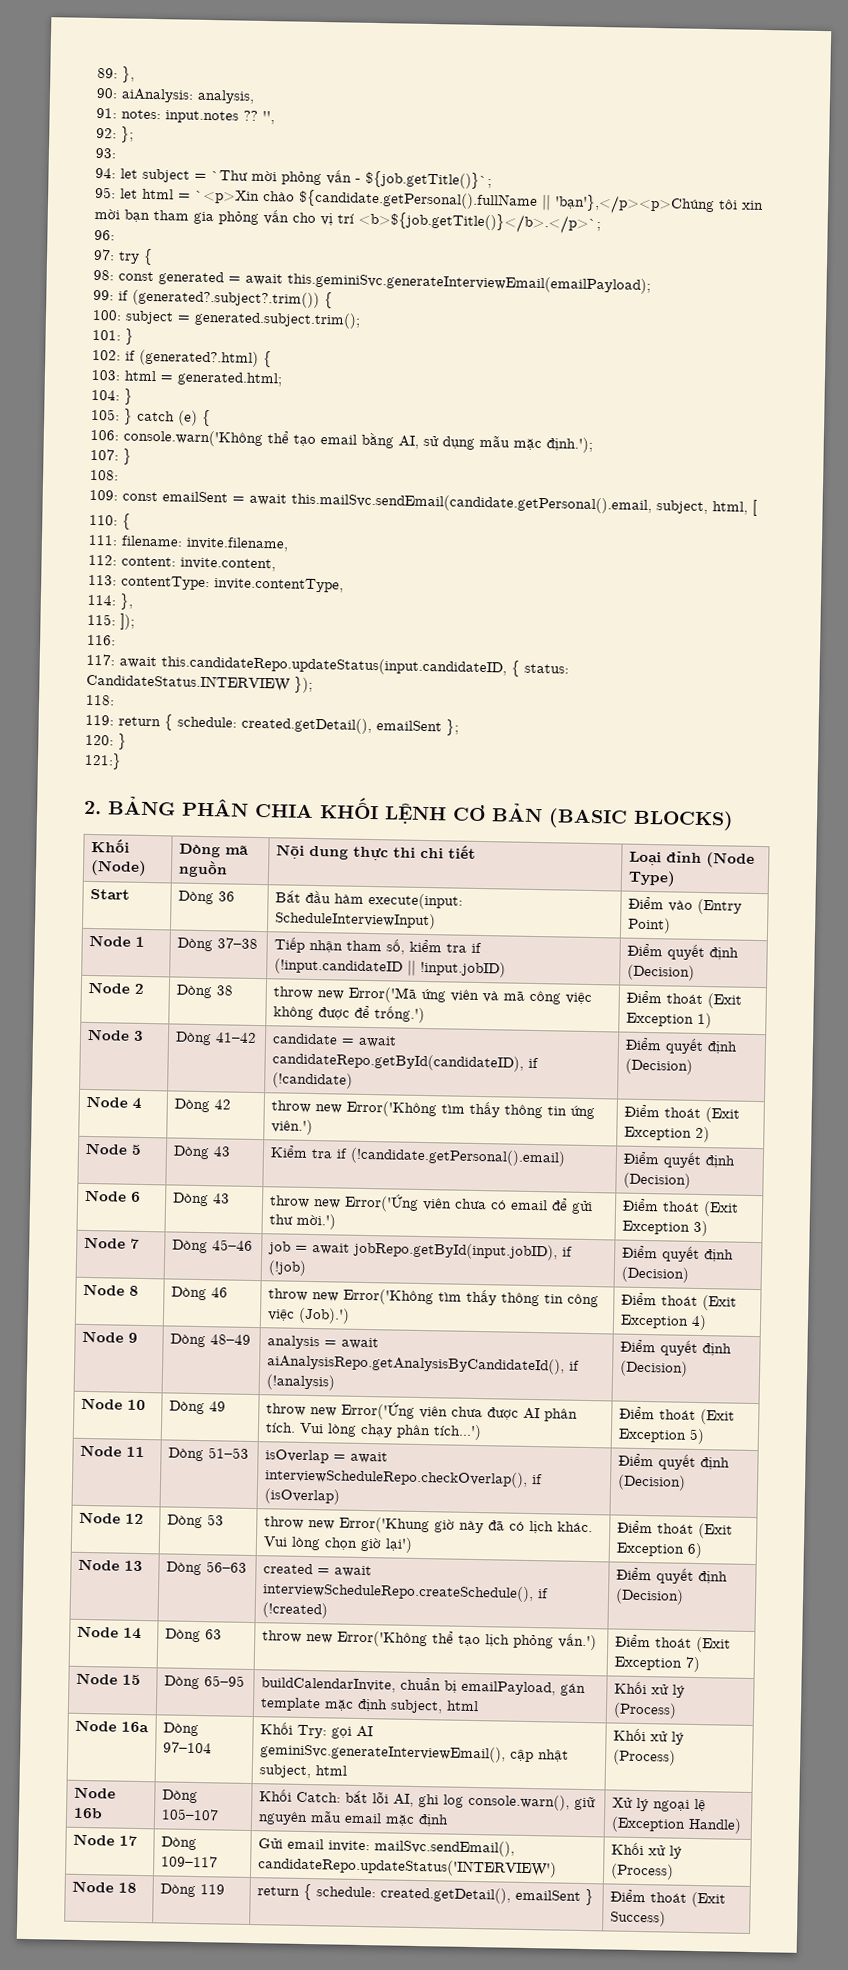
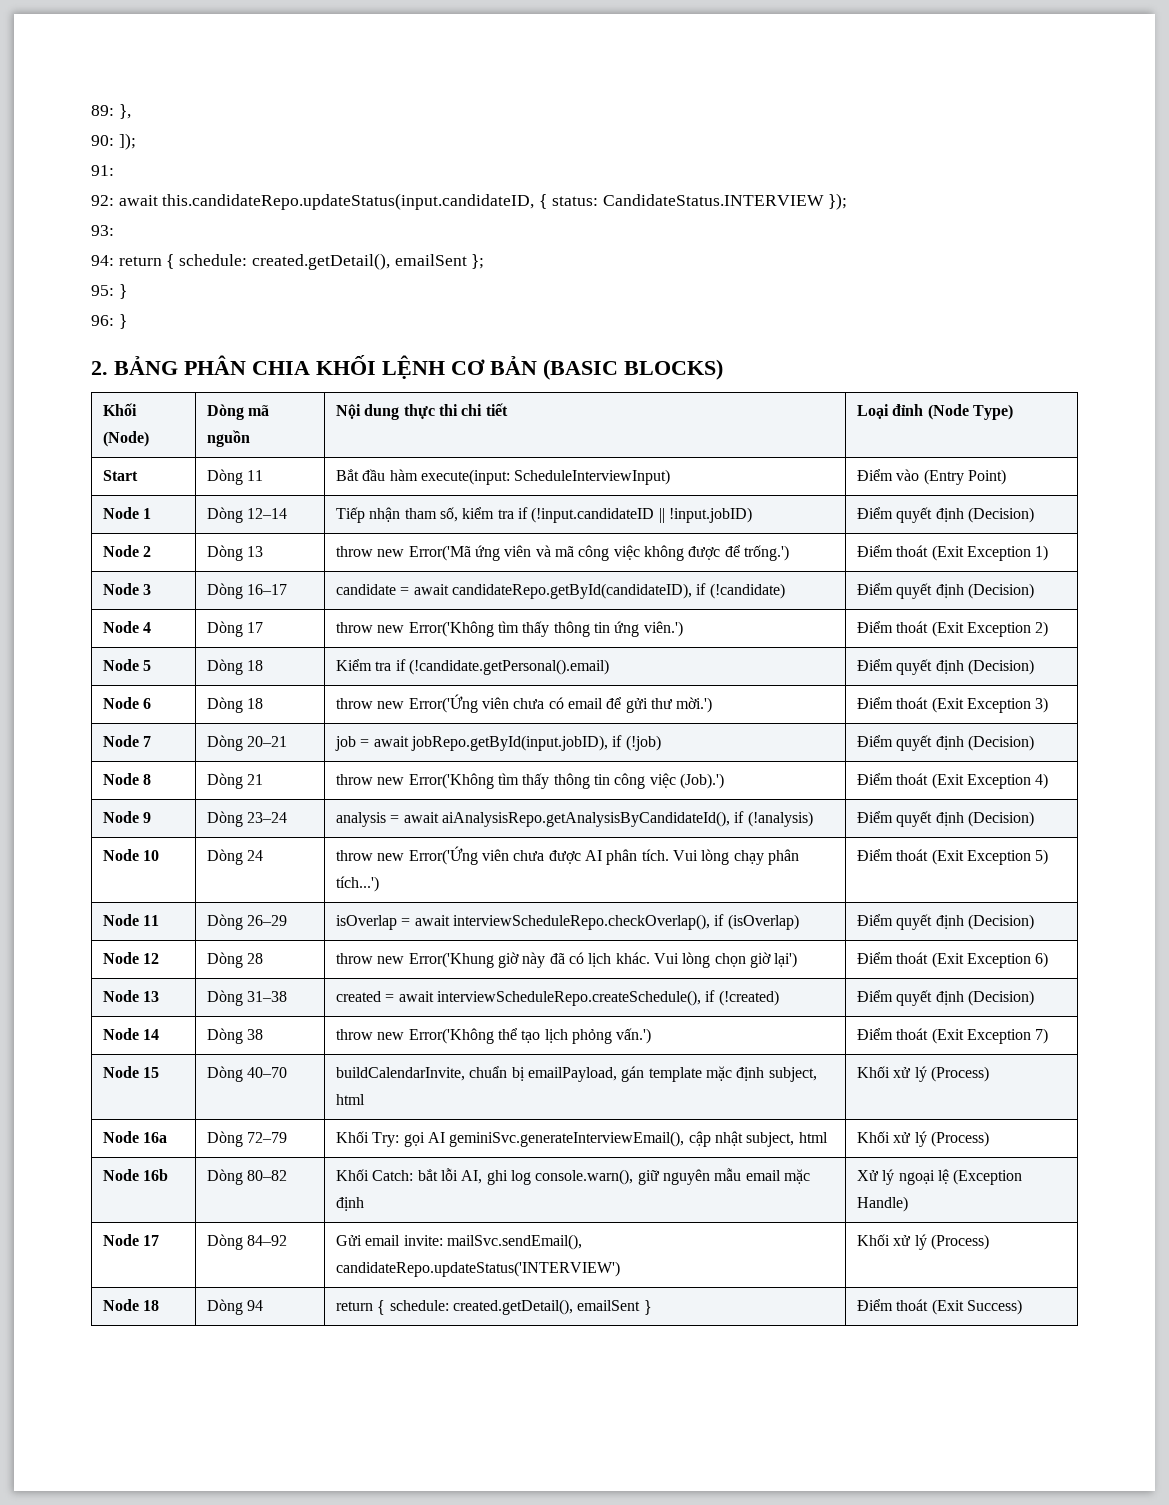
- 90: aiAnalysis: analysis,
+ 90: ]);
- 91: notes: input.notes ?? '',
- 92: };
- 93:
- 94: let subject = `Thư mời phỏng vấn - ${job.getTitle()}`;
- 95: let html = `<p>Xin chào ${candidate.getPersonal().fullName || 'bạn'},</p><p>Chúng tôi xin mời bạn tham gia phỏng vấn cho vị trí <b>${job.getTitle()}</b>.</p>`;
- 96:
- 97: try {
- 98: const generated = await this.geminiSvc.generateInterviewEmail(emailPayload);
- 99: if (generated?.subject?.trim()) {
- 100: subject = generated.subject.trim();
- 101: }
- 102: if (generated?.html) {
- 103: html = generated.html;
- 104: }
- 105: } catch (e) {
- 106: console.warn('Không thể tạo email bằng AI, sử dụng mẫu mặc định.');
- 107: }
- 108:
- 109: const emailSent = await this.mailSvc.sendEmail(candidate.getPersonal().email, subject, html, [
- 110: {
- 111: filename: invite.filename,
- 112: content: invite.content,
- 113: contentType: invite.contentType,
- 114: },
- 115: ]);
- 116:
- 117: await this.candidateRepo.updateStatus(input.candidateID, { status: CandidateStatus.INTERVIEW });
+ 91:
+ 92: await this.candidateRepo.updateStatus(input.candidateID, { status: CandidateStatus.INTERVIEW });
- 118:
- 119: return { schedule: created.getDetail(), emailSent };
+ 93:
+ 94: return { schedule: created.getDetail(), emailSent };
- 120: }
- 121:}
+ 95: }
+ 96: }
- Start | Dòng 36 | Bắt đầu hàm execute(input: ScheduleInterviewInput) | Điểm vào (Entry Point)
+ Start | Dòng 11 | Bắt đầu hàm execute(input: ScheduleInterviewInput) | Điểm vào (Entry Point)
- Node 1 | Dòng 37–38 | Tiếp nhận tham số, kiểm tra if (!input.candidateID || !input.jobID) | Điểm quyết định (Decision)
+ Node 1 | Dòng 12–14 | Tiếp nhận tham số, kiểm tra if (!input.candidateID || !input.jobID) | Điểm quyết định (Decision)
- Node 2 | Dòng 38 | throw new Error('Mã ứng viên và mã công việc không được để trống.') | Điểm thoát (Exit Exception 1)
+ Node 2 | Dòng 13 | throw new Error('Mã ứng viên và mã công việc không được để trống.') | Điểm thoát (Exit Exception 1)
- Node 3 | Dòng 41–42 | candidate = await candidateRepo.getById(candidateID), if (!candidate) | Điểm quyết định (Decision)
+ Node 3 | Dòng 16–17 | candidate = await candidateRepo.getById(candidateID), if (!candidate) | Điểm quyết định (Decision)
- Node 4 | Dòng 42 | throw new Error('Không tìm thấy thông tin ứng viên.') | Điểm thoát (Exit Exception 2)
+ Node 4 | Dòng 17 | throw new Error('Không tìm thấy thông tin ứng viên.') | Điểm thoát (Exit Exception 2)
- Node 5 | Dòng 43 | Kiểm tra if (!candidate.getPersonal().email) | Điểm quyết định (Decision)
+ Node 5 | Dòng 18 | Kiểm tra if (!candidate.getPersonal().email) | Điểm quyết định (Decision)
- Node 6 | Dòng 43 | throw new Error('Ứng viên chưa có email để gửi thư mời.') | Điểm thoát (Exit Exception 3)
+ Node 6 | Dòng 18 | throw new Error('Ứng viên chưa có email để gửi thư mời.') | Điểm thoát (Exit Exception 3)
- Node 7 | Dòng 45–46 | job = await jobRepo.getById(input.jobID), if (!job) | Điểm quyết định (Decision)
+ Node 7 | Dòng 20–21 | job = await jobRepo.getById(input.jobID), if (!job) | Điểm quyết định (Decision)
- Node 8 | Dòng 46 | throw new Error('Không tìm thấy thông tin công việc (Job).') | Điểm thoát (Exit Exception 4)
+ Node 8 | Dòng 21 | throw new Error('Không tìm thấy thông tin công việc (Job).') | Điểm thoát (Exit Exception 4)
- Node 9 | Dòng 48–49 | analysis = await aiAnalysisRepo.getAnalysisByCandidateId(), if (!analysis) | Điểm quyết định (Decision)
+ Node 9 | Dòng 23–24 | analysis = await aiAnalysisRepo.getAnalysisByCandidateId(), if (!analysis) | Điểm quyết định (Decision)
- Node 10 | Dòng 49 | throw new Error('Ứng viên chưa được AI phân tích. Vui lòng chạy phân tích...') | Điểm thoát (Exit Exception 5)
+ Node 10 | Dòng 24 | throw new Error('Ứng viên chưa được AI phân tích. Vui lòng chạy phân tích...') | Điểm thoát (Exit Exception 5)
- Node 11 | Dòng 51–53 | isOverlap = await interviewScheduleRepo.checkOverlap(), if (isOverlap) | Điểm quyết định (Decision)
+ Node 11 | Dòng 26–29 | isOverlap = await interviewScheduleRepo.checkOverlap(), if (isOverlap) | Điểm quyết định (Decision)
- Node 12 | Dòng 53 | throw new Error('Khung giờ này đã có lịch khác. Vui lòng chọn giờ lại') | Điểm thoát (Exit Exception 6)
+ Node 12 | Dòng 28 | throw new Error('Khung giờ này đã có lịch khác. Vui lòng chọn giờ lại') | Điểm thoát (Exit Exception 6)
- Node 13 | Dòng 56–63 | created = await interviewScheduleRepo.createSchedule(), if (!created) | Điểm quyết định (Decision)
+ Node 13 | Dòng 31–38 | created = await interviewScheduleRepo.createSchedule(), if (!created) | Điểm quyết định (Decision)
- Node 14 | Dòng 63 | throw new Error('Không thể tạo lịch phỏng vấn.') | Điểm thoát (Exit Exception 7)
+ Node 14 | Dòng 38 | throw new Error('Không thể tạo lịch phỏng vấn.') | Điểm thoát (Exit Exception 7)
- Node 15 | Dòng 65–95 | buildCalendarInvite, chuẩn bị emailPayload, gán template mặc định subject, html | Khối xử lý (Process)
+ Node 15 | Dòng 40–70 | buildCalendarInvite, chuẩn bị emailPayload, gán template mặc định subject, html | Khối xử lý (Process)
- Node 16a | Dòng 97–104 | Khối Try: gọi AI geminiSvc.generateInterviewEmail(), cập nhật subject, html | Khối xử lý (Process)
+ Node 16a | Dòng 72–79 | Khối Try: gọi AI geminiSvc.generateInterviewEmail(), cập nhật subject, html | Khối xử lý (Process)
- Node 16b | Dòng 105–107 | Khối Catch: bắt lỗi AI, ghi log console.warn(), giữ nguyên mẫu email mặc định | Xử lý ngoại lệ (Exception Handle)
+ Node 16b | Dòng 80–82 | Khối Catch: bắt lỗi AI, ghi log console.warn(), giữ nguyên mẫu email mặc định | Xử lý ngoại lệ (Exception Handle)
- Node 17 | Dòng 109–117 | Gửi email invite: mailSvc.sendEmail(), candidateRepo.updateStatus('INTERVIEW') | Khối xử lý (Process)
+ Node 17 | Dòng 84–92 | Gửi email invite: mailSvc.sendEmail(), candidateRepo.updateStatus('INTERVIEW') | Khối xử lý (Process)
- Node 18 | Dòng 119 | return { schedule: created.getDetail(), emailSent } | Điểm thoát (Exit Success)
+ Node 18 | Dòng 94 | return { schedule: created.getDetail(), emailSent } | Điểm thoát (Exit Success)

